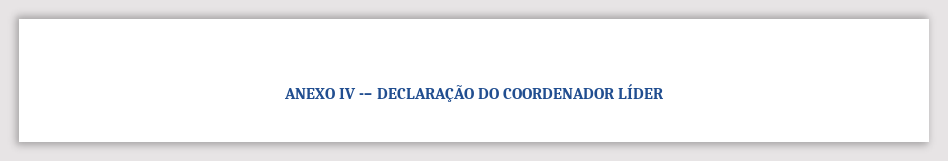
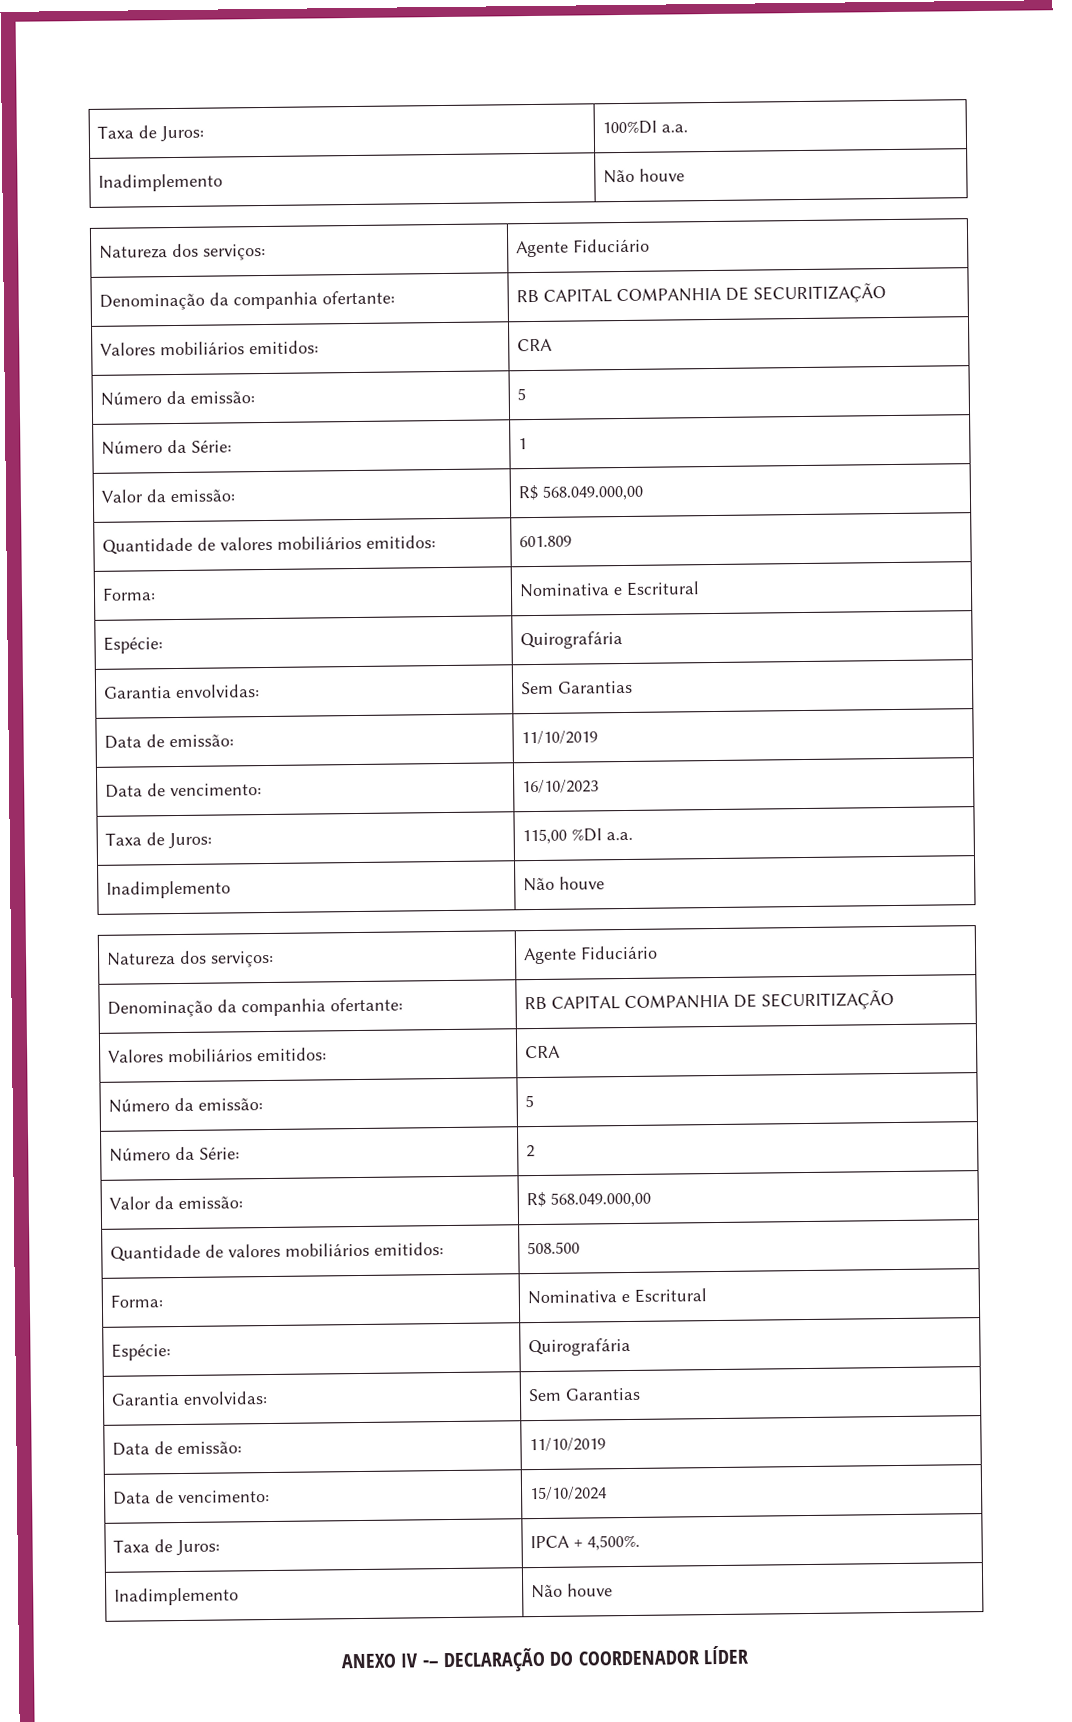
+ Taxa de Juros: | 100%DI a.a.
+ Inadimplemento | Não houve
+ Natureza dos serviços: | Agente Fiduciário
+ Denominação da companhia ofertante: | RB CAPITAL COMPANHIA DE SECURITIZAÇÃO
+ Valores mobiliários emitidos: | CRA
+ Número da emissão: | 5
+ Número da Série: | 1
+ Valor da emissão: | R$ 568.049.000,00
+ Quantidade de valores mobiliários emitidos: | 601.809
+ Forma: | Nominativa e Escritural
+ Espécie: | Quirografária
+ Garantia envolvidas: | Sem Garantias
+ Data de emissão: | 11/10/2019
+ Data de vencimento: | 16/10/2023
+ Taxa de Juros: | 115,00 %DI a.a.
+ Inadimplemento | Não houve
+ Natureza dos serviços: | Agente Fiduciário
+ Denominação da companhia ofertante: | RB CAPITAL COMPANHIA DE SECURITIZAÇÃO
+ Valores mobiliários emitidos: | CRA
+ Número da emissão: | 5
+ Número da Série: | 2
+ Valor da emissão: | R$ 568.049.000,00
+ Quantidade de valores mobiliários emitidos: | 508.500
+ Forma: | Nominativa e Escritural
+ Espécie: | Quirografária
+ Garantia envolvidas: | Sem Garantias
+ Data de emissão: | 11/10/2019
+ Data de vencimento: | 15/10/2024
+ Taxa de Juros: | IPCA + 4,500%.
+ Inadimplemento | Não houve

